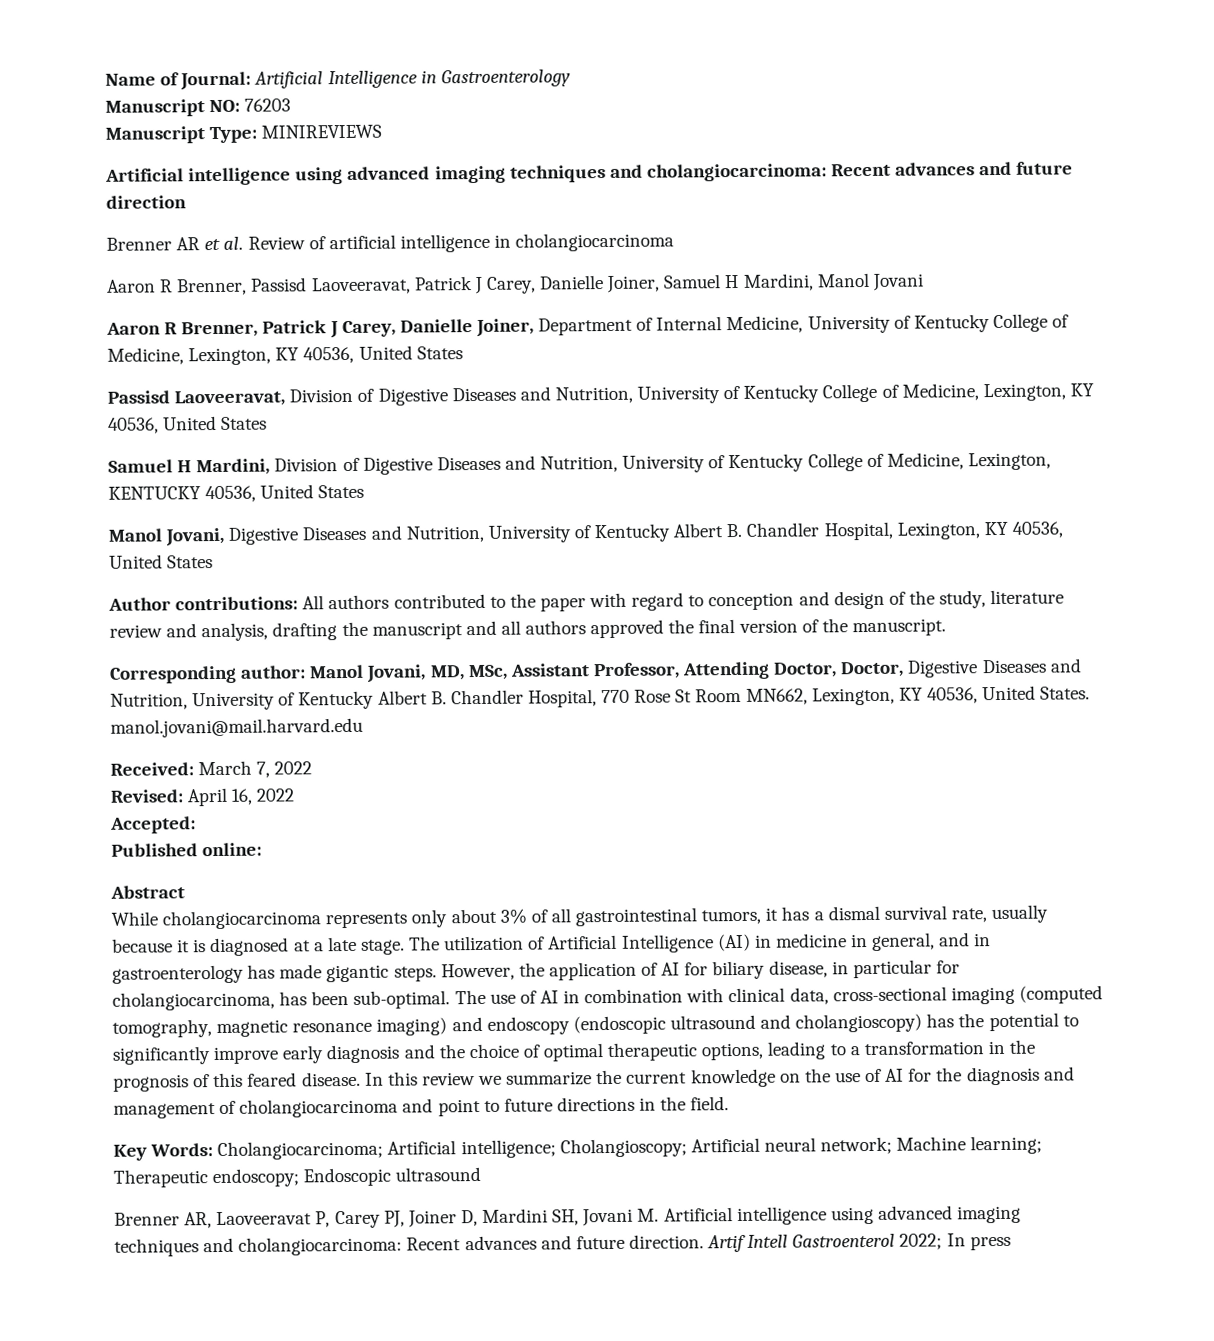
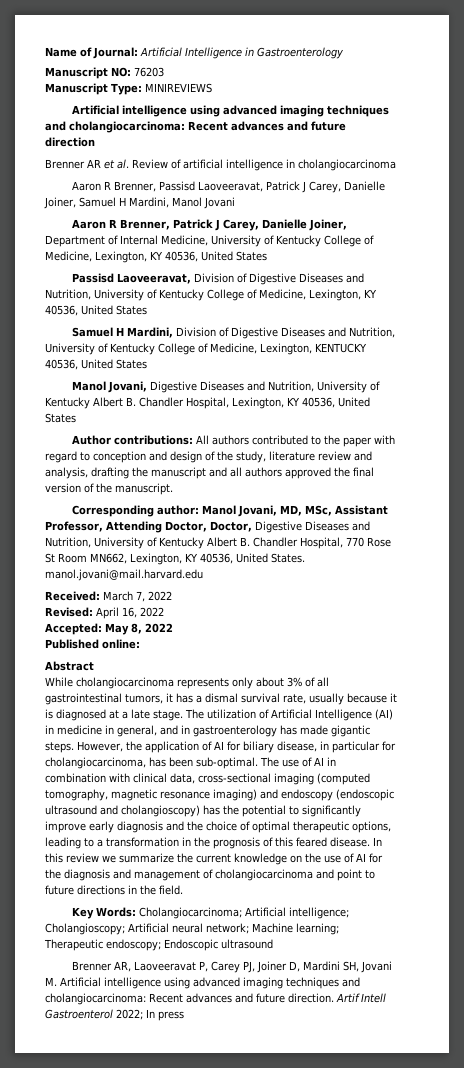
- Accepted:
+ Accepted: May 8, 2022

